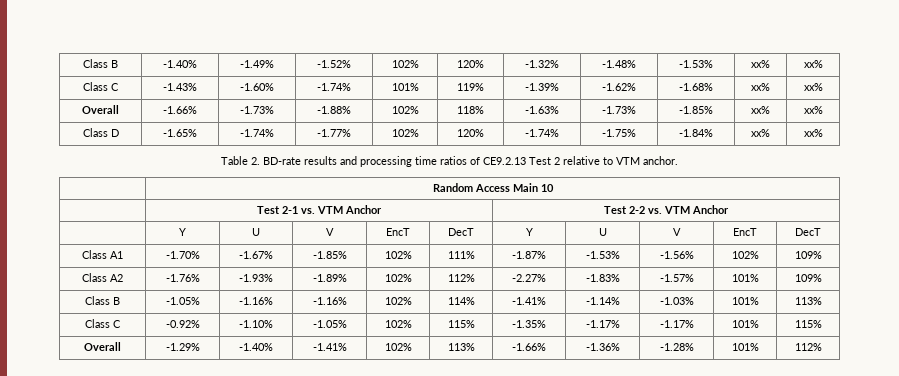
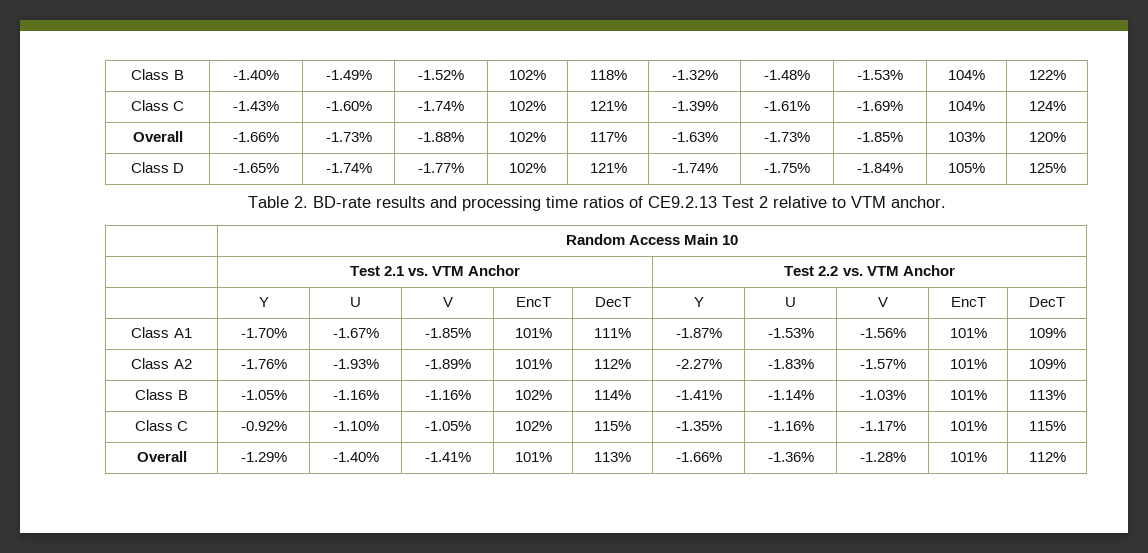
- Class B | -1.40% | -1.49% | -1.52% | 102% | 120% | -1.32% | -1.48% | -1.53% | xx% | xx%
+ Class B | -1.40% | -1.49% | -1.52% | 102% | 118% | -1.32% | -1.48% | -1.53% | 104% | 122%
- Class C | -1.43% | -1.60% | -1.74% | 101% | 119% | -1.39% | -1.62% | -1.68% | xx% | xx%
+ Class C | -1.43% | -1.60% | -1.74% | 102% | 121% | -1.39% | -1.61% | -1.69% | 104% | 124%
- Overall | -1.66% | -1.73% | -1.88% | 102% | 118% | -1.63% | -1.73% | -1.85% | xx% | xx%
+ Overall | -1.66% | -1.73% | -1.88% | 102% | 117% | -1.63% | -1.73% | -1.85% | 103% | 120%
- Class D | -1.65% | -1.74% | -1.77% | 102% | 120% | -1.74% | -1.75% | -1.84% | xx% | xx%
+ Class D | -1.65% | -1.74% | -1.77% | 102% | 121% | -1.74% | -1.75% | -1.84% | 105% | 125%
- | Test 2-1 vs. VTM Anchor | Test 2-2 vs. VTM Anchor
+ | Test 2.1 vs. VTM Anchor | Test 2.2 vs. VTM Anchor
- Class A1 | -1.70% | -1.67% | -1.85% | 102% | 111% | -1.87% | -1.53% | -1.56% | 102% | 109%
+ Class A1 | -1.70% | -1.67% | -1.85% | 101% | 111% | -1.87% | -1.53% | -1.56% | 101% | 109%
- Class A2 | -1.76% | -1.93% | -1.89% | 102% | 112% | -2.27% | -1.83% | -1.57% | 101% | 109%
+ Class A2 | -1.76% | -1.93% | -1.89% | 101% | 112% | -2.27% | -1.83% | -1.57% | 101% | 109%
- Class C | -0.92% | -1.10% | -1.05% | 102% | 115% | -1.35% | -1.17% | -1.17% | 101% | 115%
+ Class C | -0.92% | -1.10% | -1.05% | 102% | 115% | -1.35% | -1.16% | -1.17% | 101% | 115%
- Overall | -1.29% | -1.40% | -1.41% | 102% | 113% | -1.66% | -1.36% | -1.28% | 101% | 112%
+ Overall | -1.29% | -1.40% | -1.41% | 101% | 113% | -1.66% | -1.36% | -1.28% | 101% | 112%

